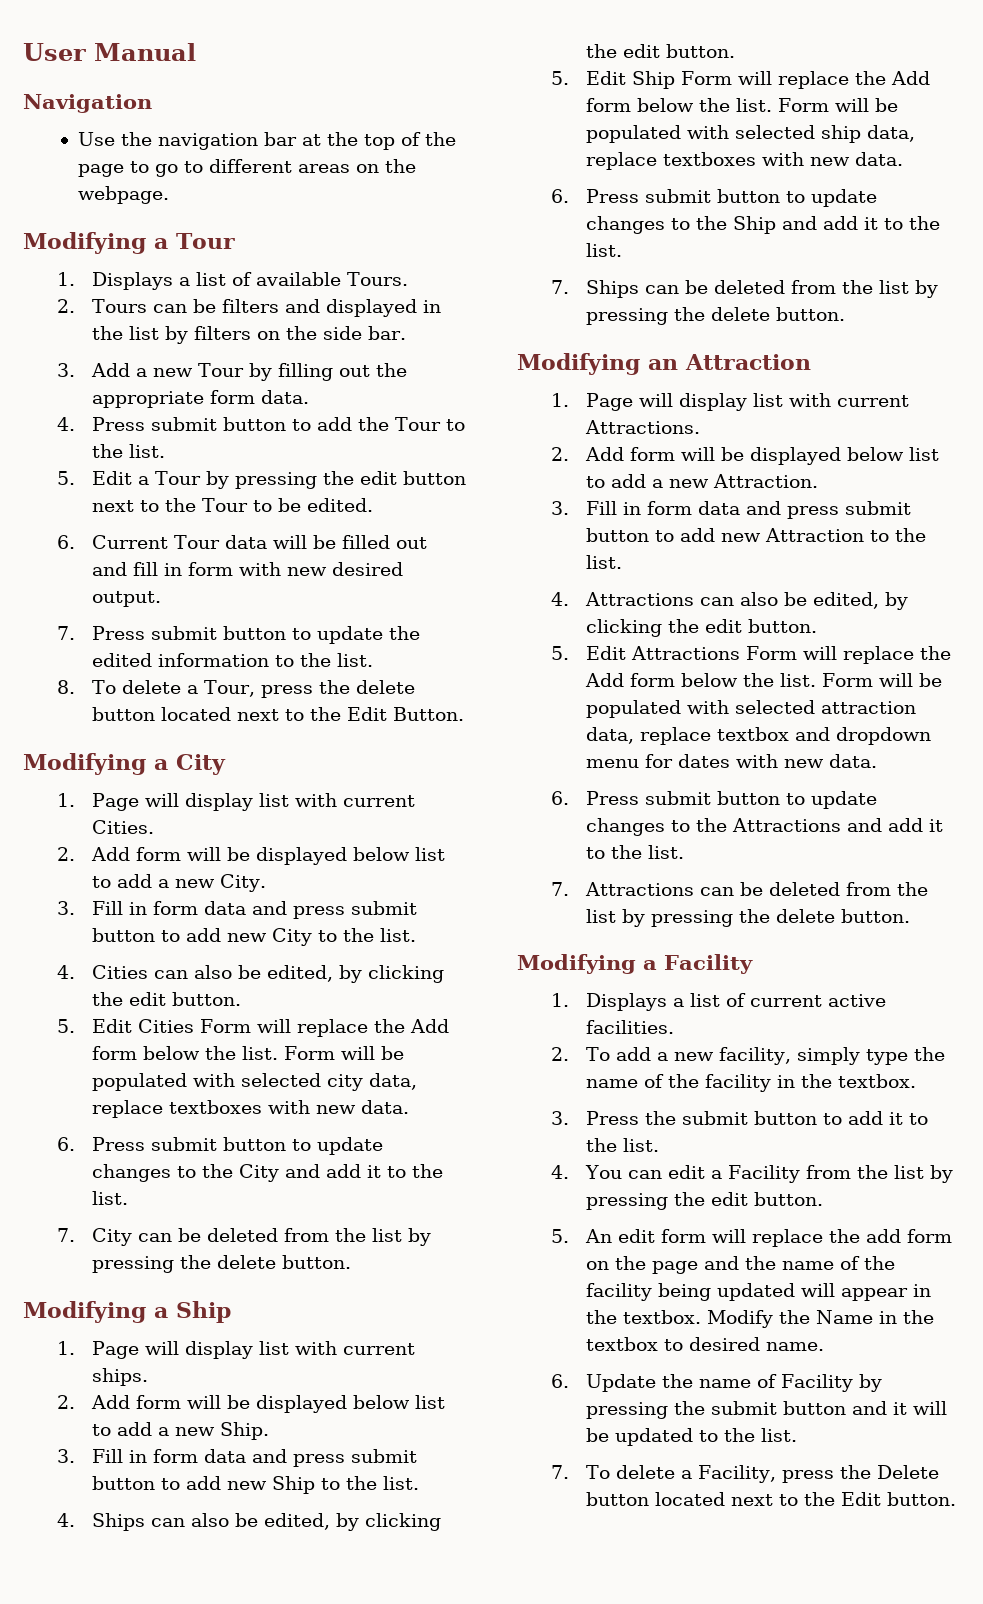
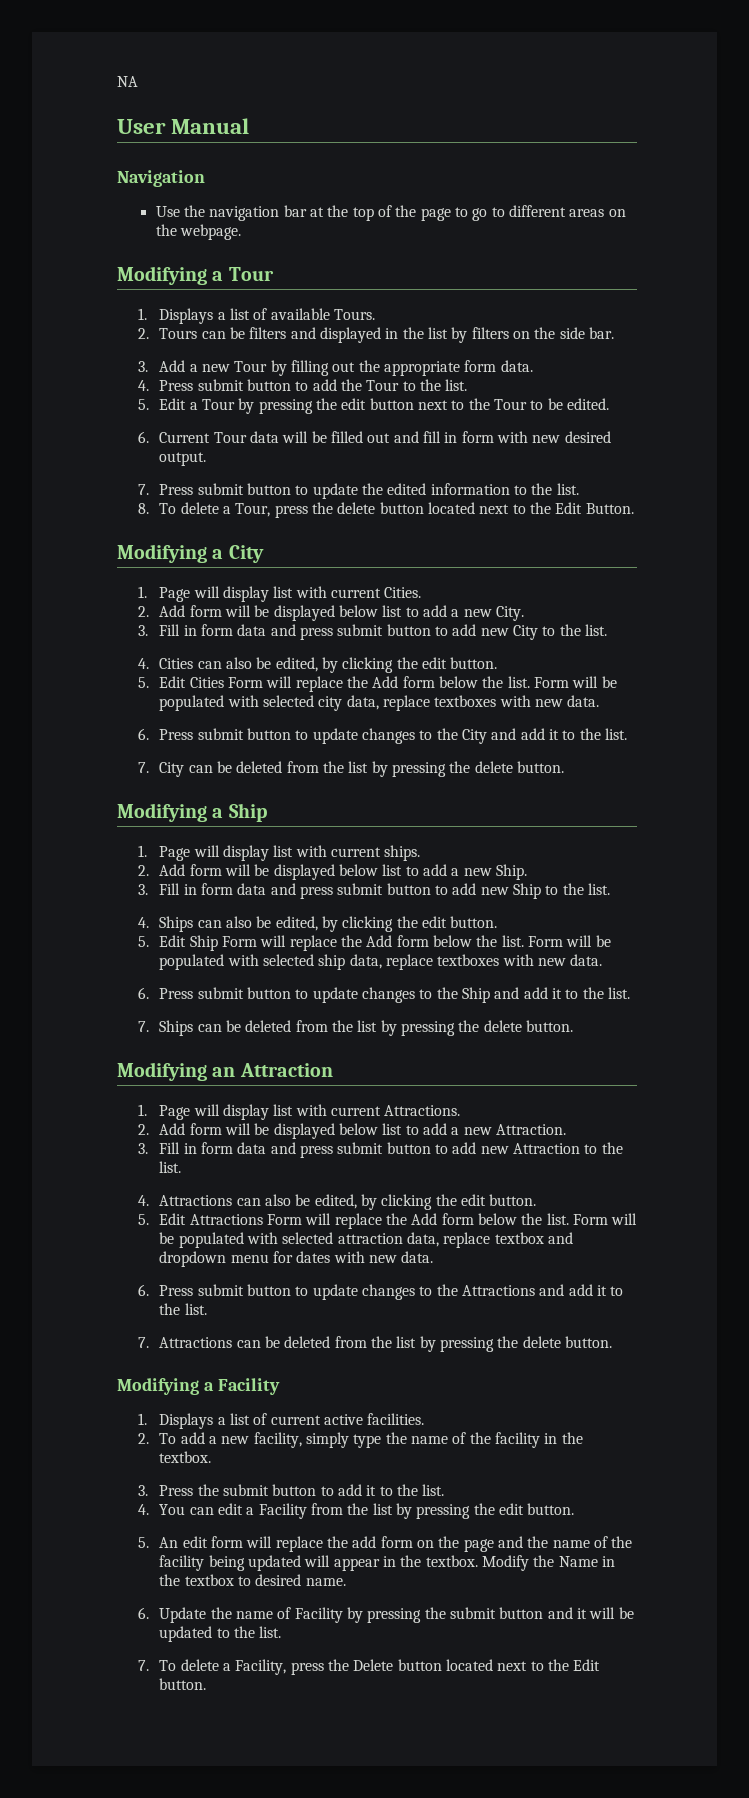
+ NA

